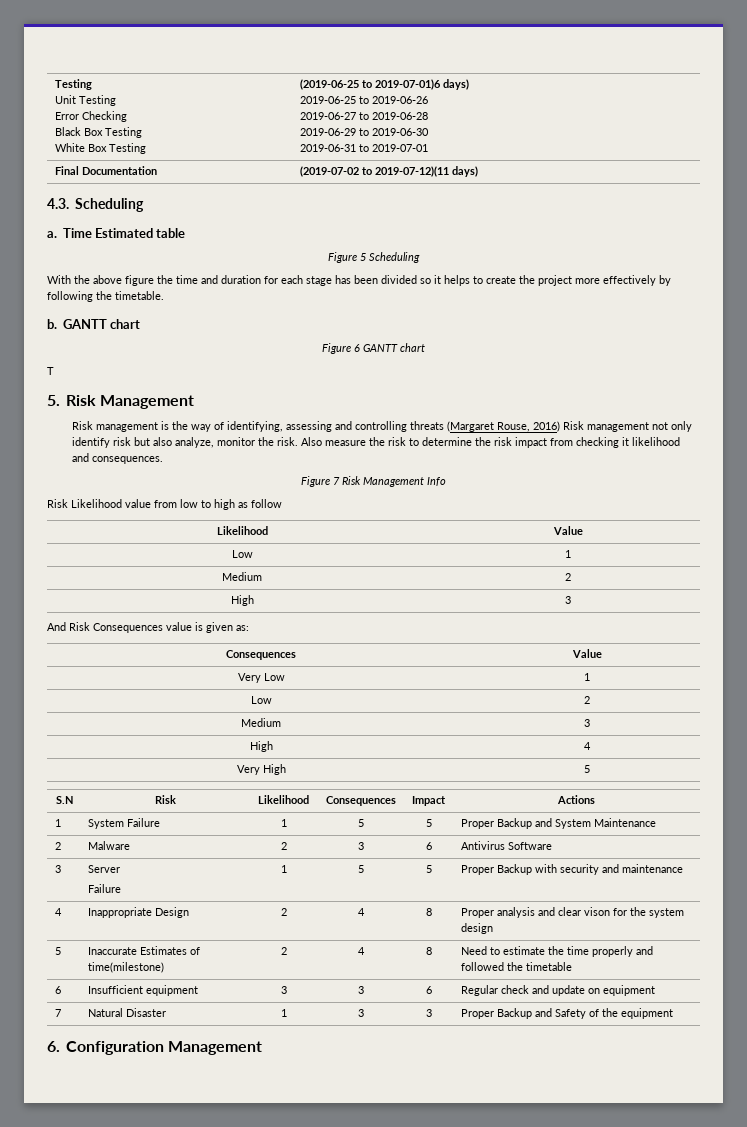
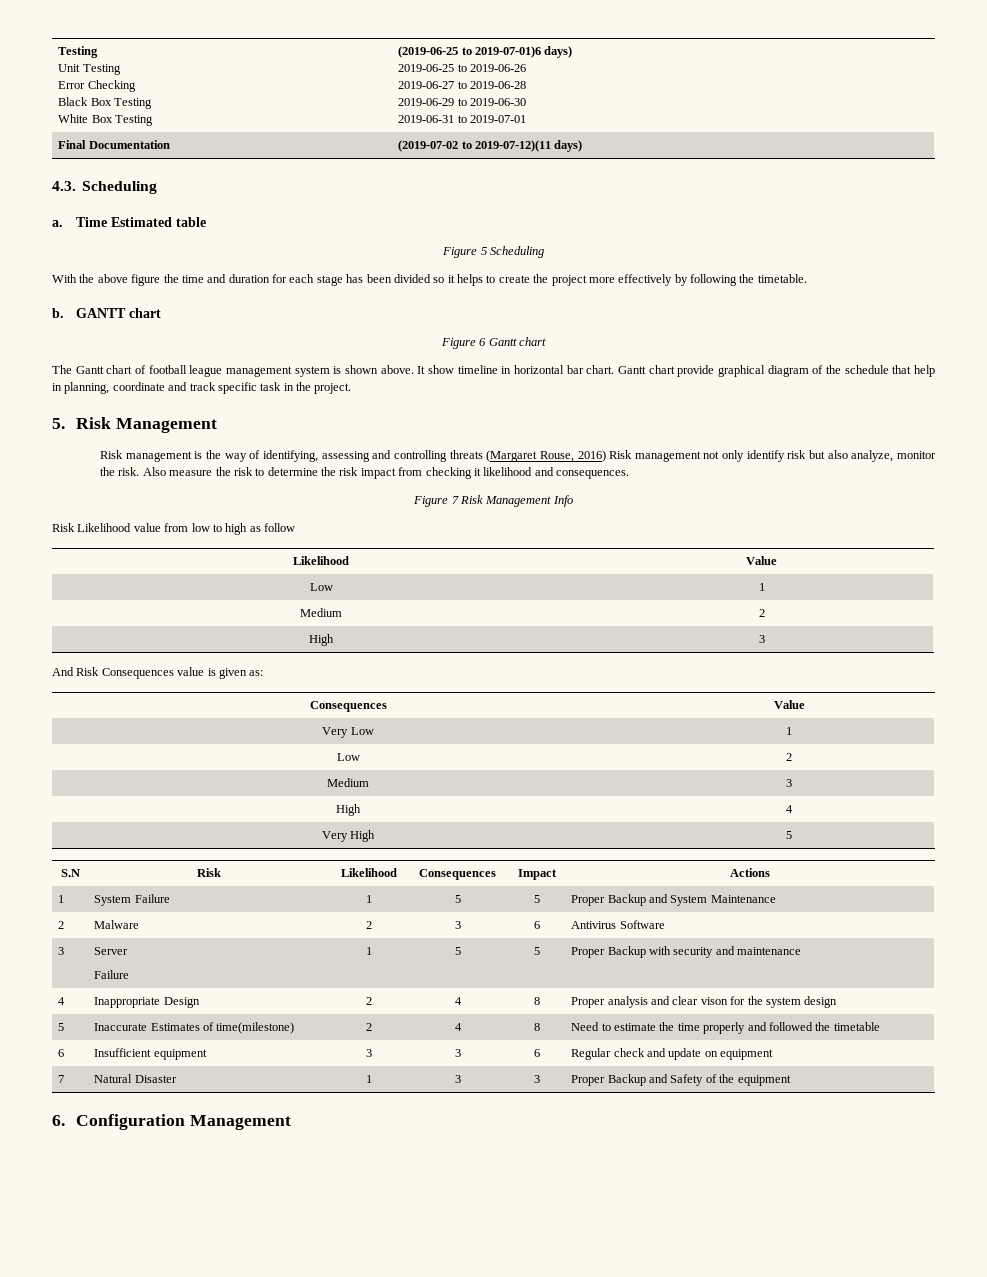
- Figure 6 GANTT chart
- T
+ Figure 6 Gantt chart
+ The Gantt chart of football league management system is shown above. It show timeline in horizontal bar chart. Gantt chart provide graphical diagram of the schedule that help in planning, coordinate and track specific task in the project.

